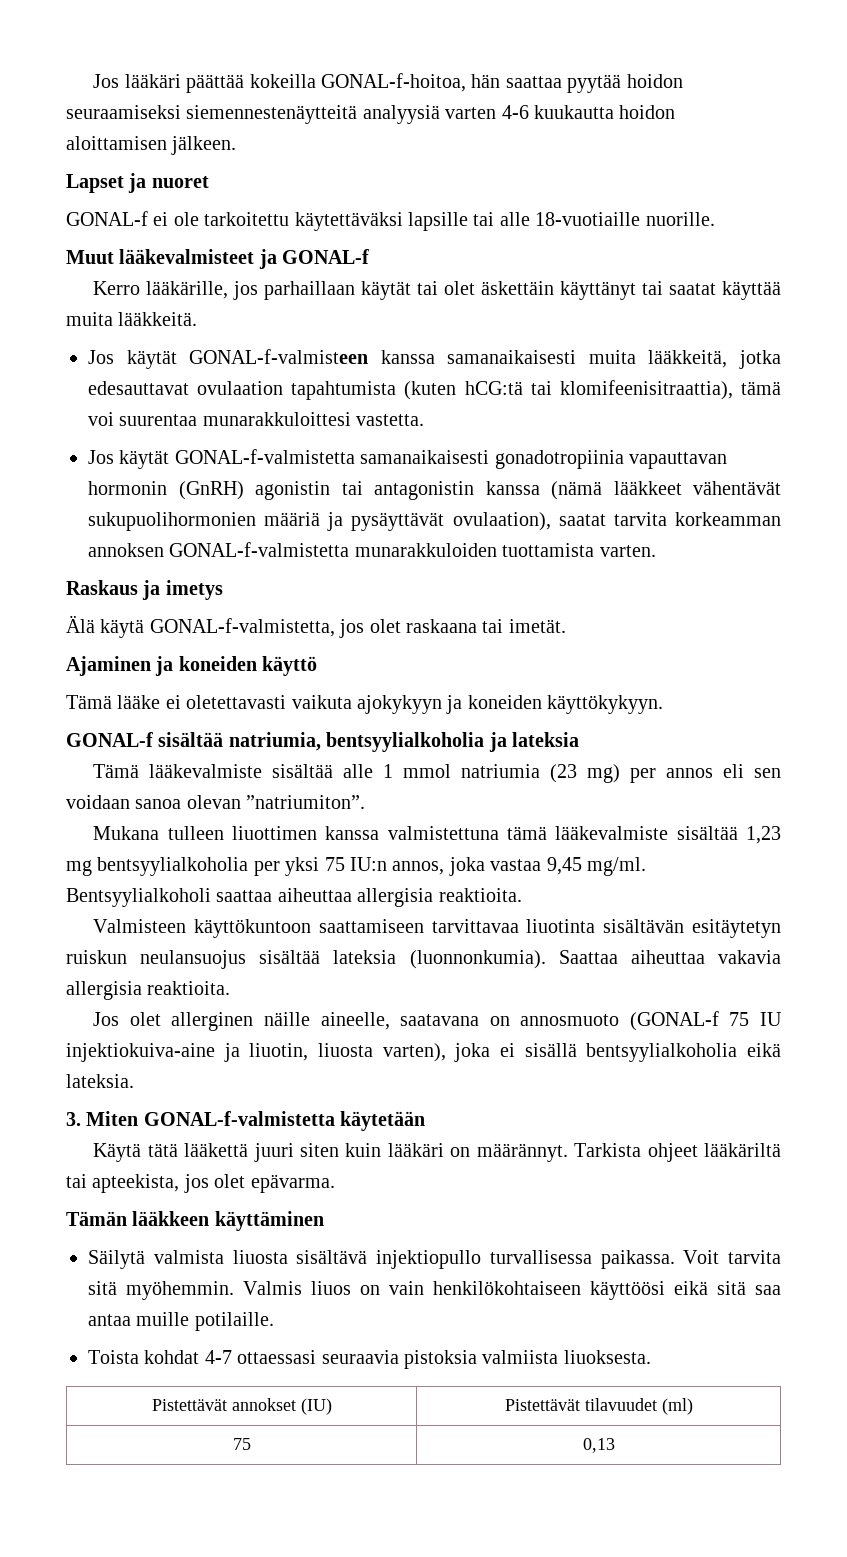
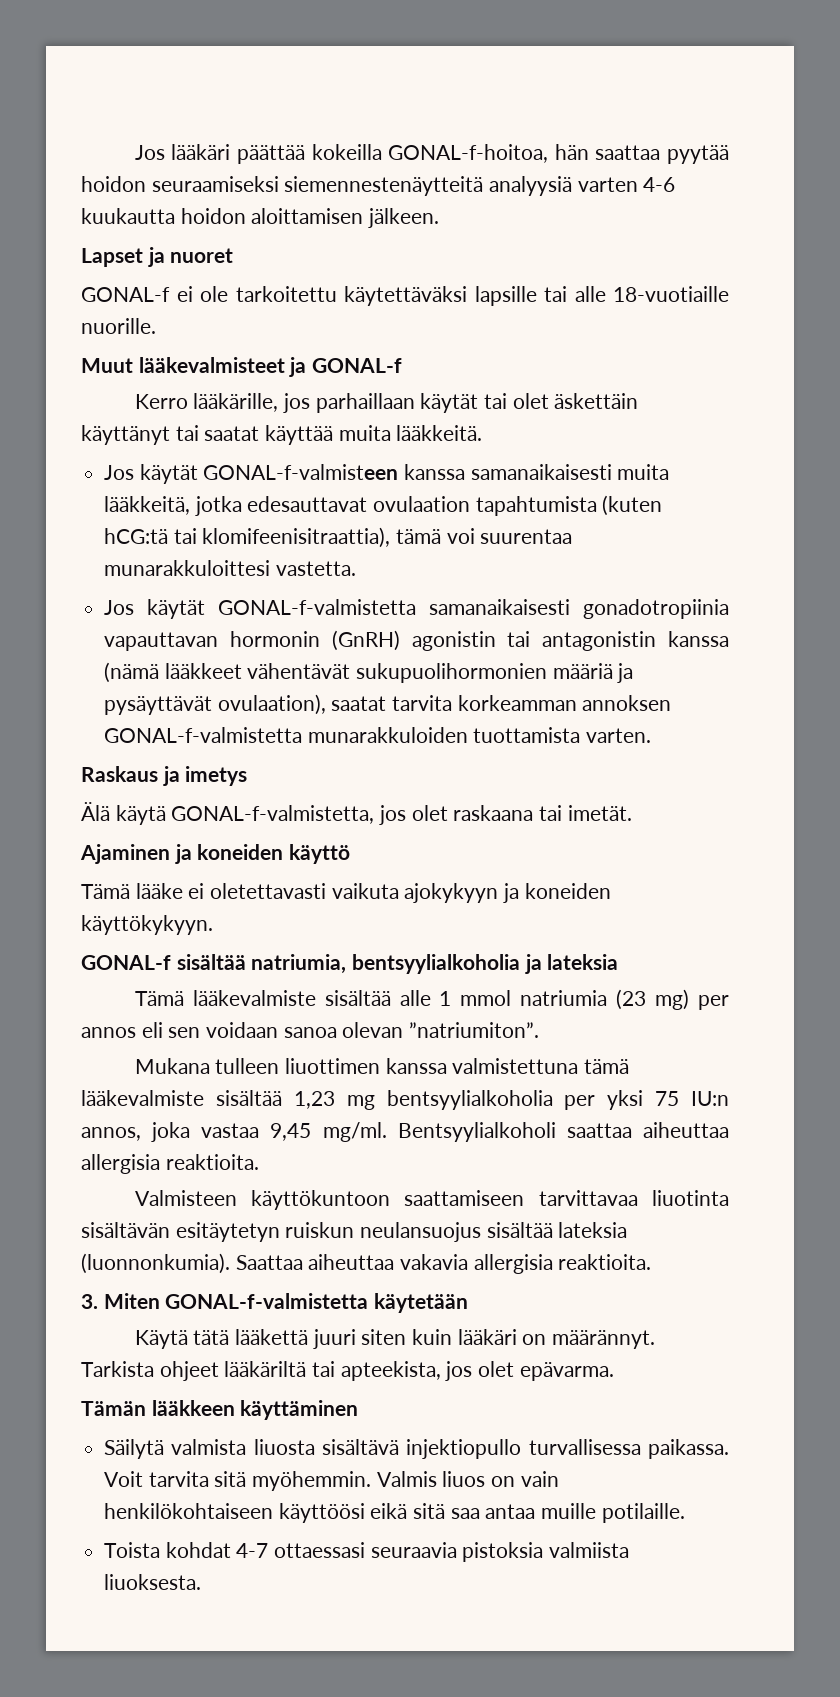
- Jos olet allerginen näille aineelle, saatavana on annosmuoto (GONAL-f 75 IU injektiokuiva-aine ja liuotin, liuosta varten), joka ei sisällä bentsyylialkoholia eikä lateksia.
- Pistettävät annokset (IU) | Pistettävät tilavuudet (ml)
- 75 | 0,13

